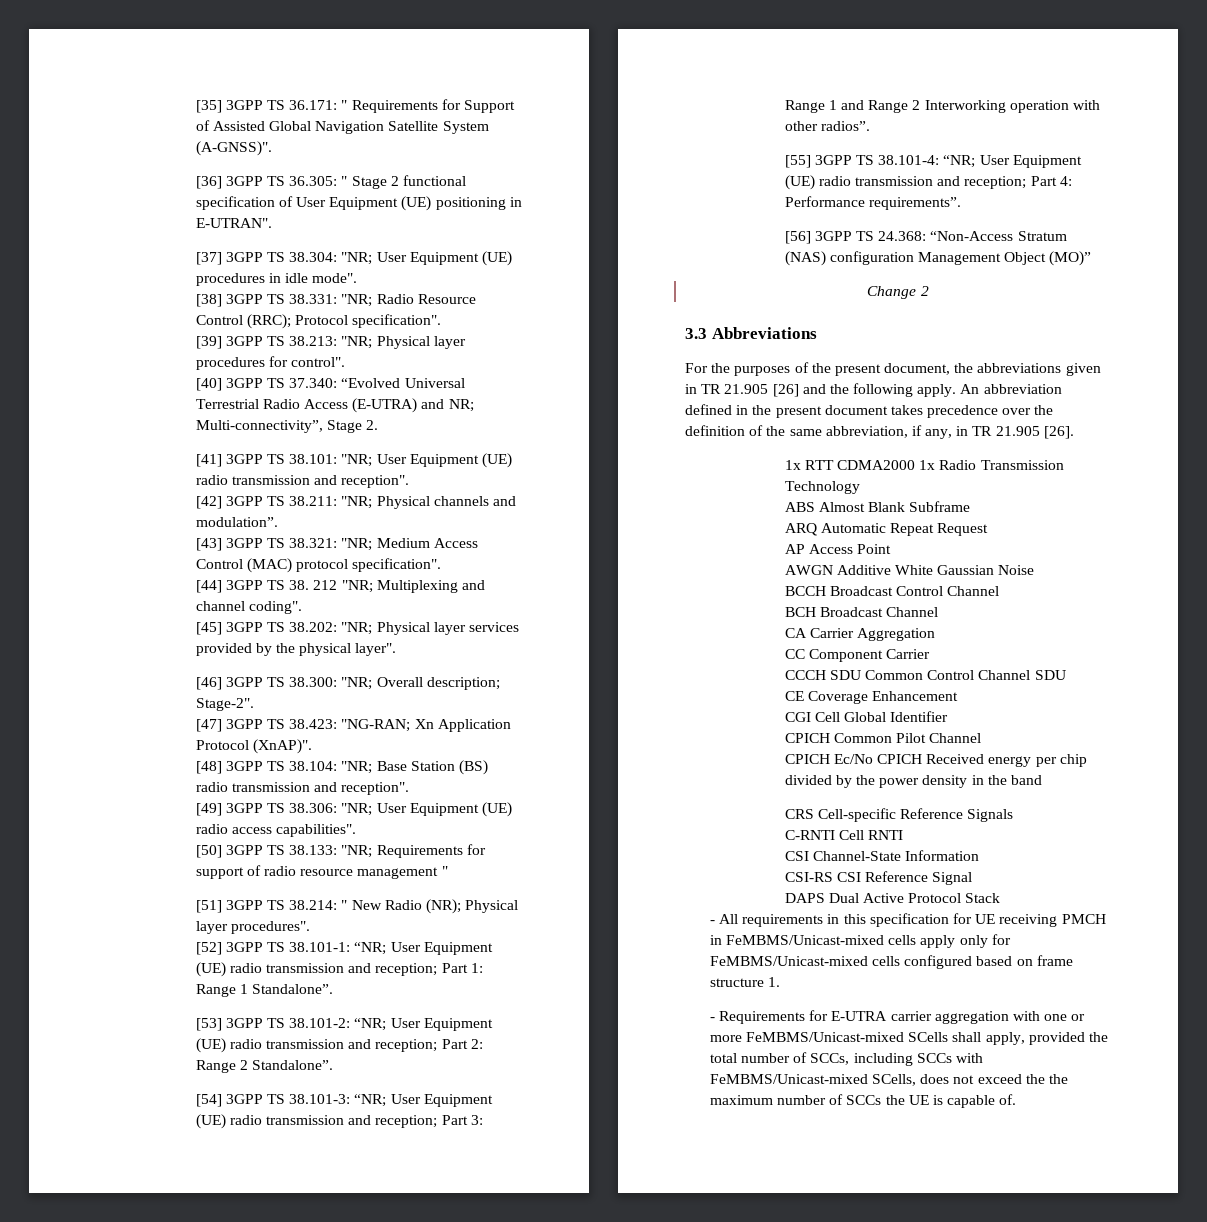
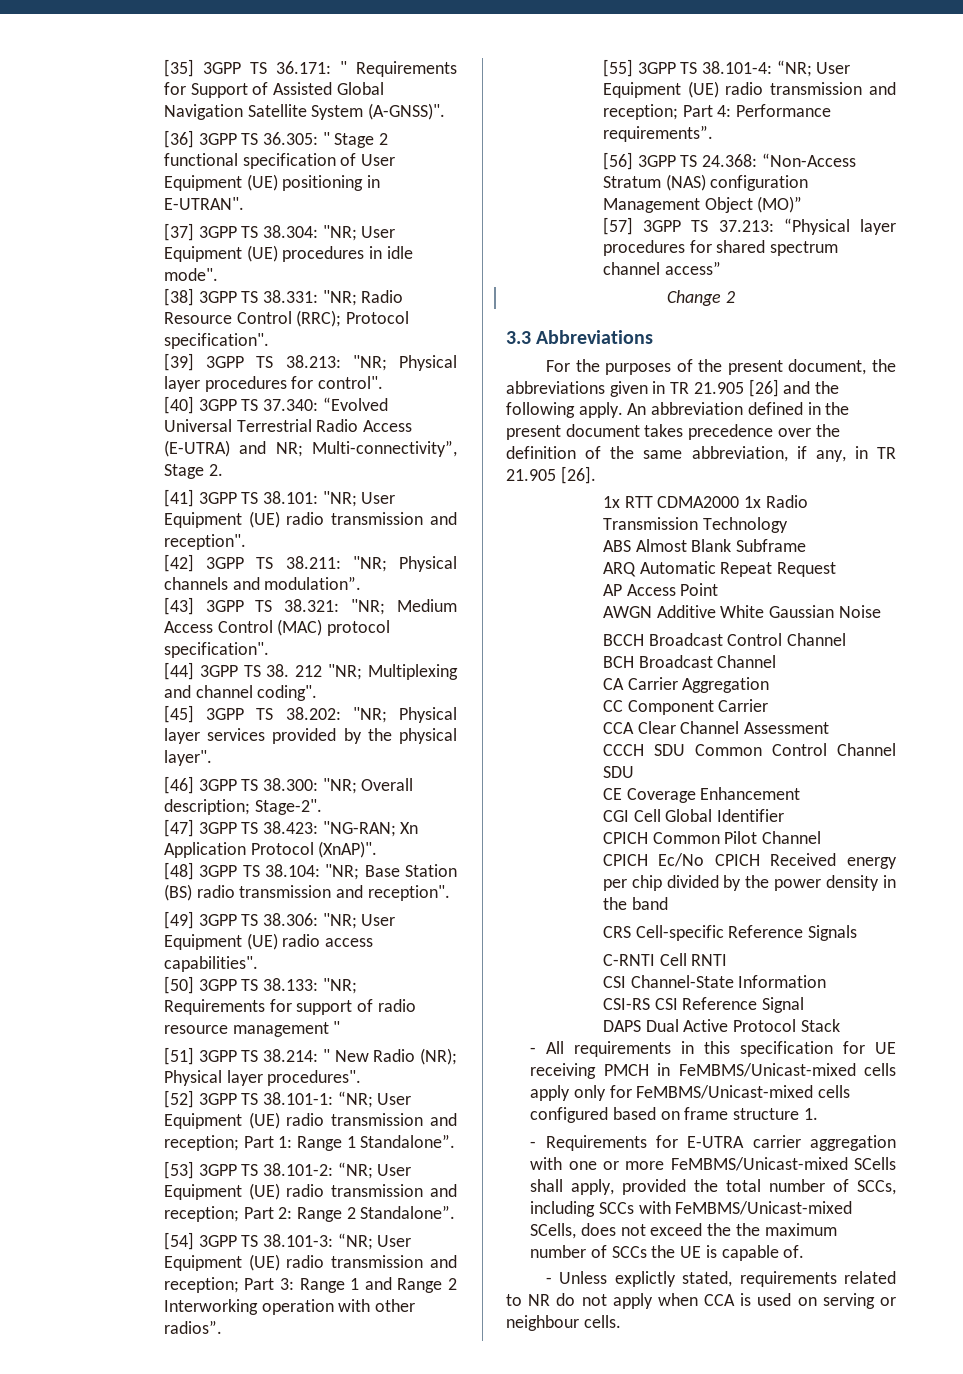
+ [57] 3GPP TS 37.213: “Physical layer procedures for shared spectrum channel access”
+ CCA Clear Channel Assessment
+ - Unless explictly stated, requirements related to NR do not apply when CCA is used on serving or neighbour cells.

